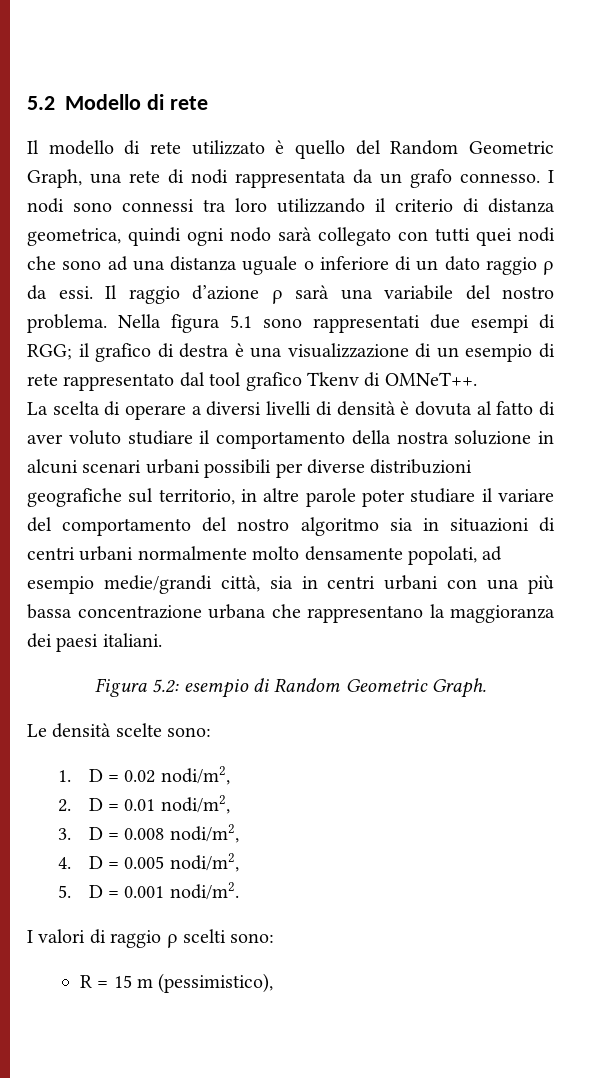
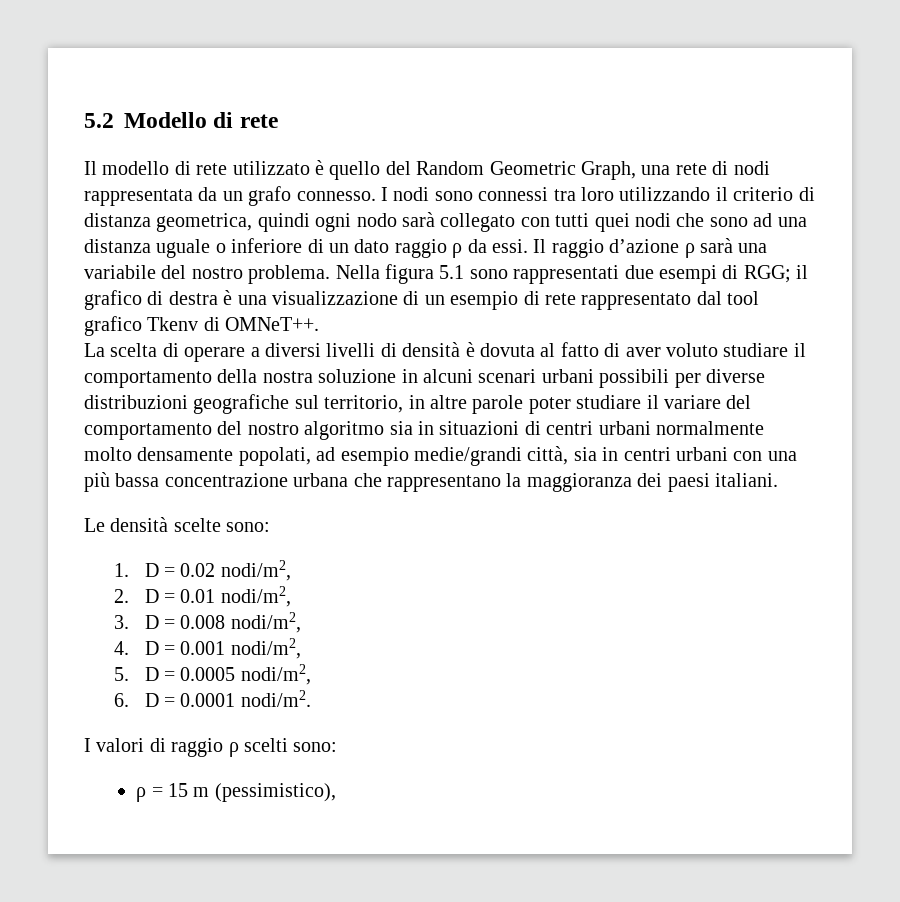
- Figura 5.2: esempio di Random Geometric Graph.
- 4. D = 0.005 nodi/m2,
+ 4. D = 0.001 nodi/m2,
- 5. D = 0.001 nodi/m2.
+ 5. D = 0.0005 nodi/m2,
+ 6. D = 0.0001 nodi/m2.
- R = 15 m (pessimistico),
+ ρ = 15 m (pessimistico),

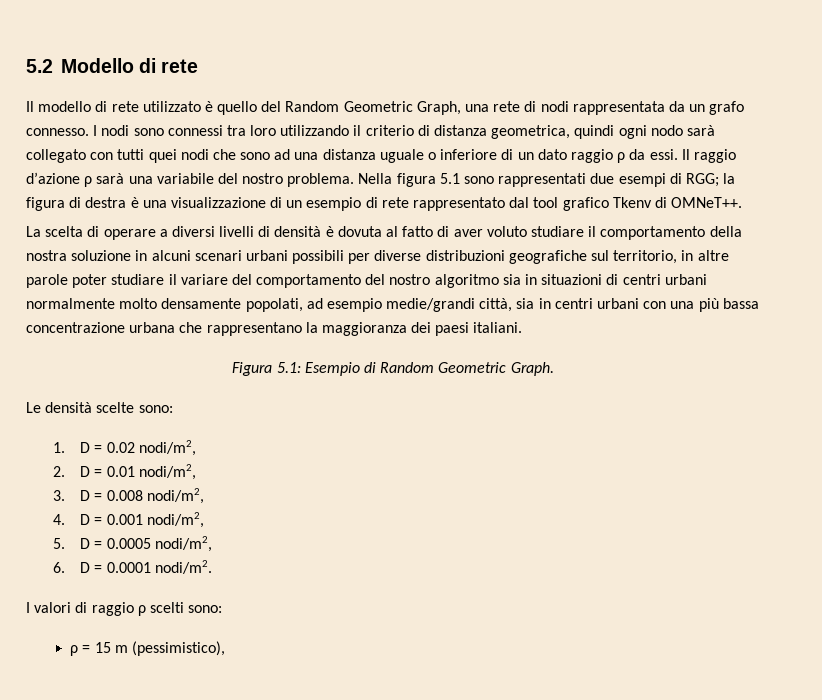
- Nella figura 5.1 sono rappresentati due esempi di RGG; il grafico di destra è una visualizzazione di un esempio di rete rappresentato dal tool grafico Tkenv di OMNeT++.
+ Nella figura 5.1 sono rappresentati due esempi di RGG; la figura di destra è una visualizzazione di un esempio di rete rappresentato dal tool grafico Tkenv di OMNeT++.
+ Figura 5.1: Esempio di Random Geometric Graph.

